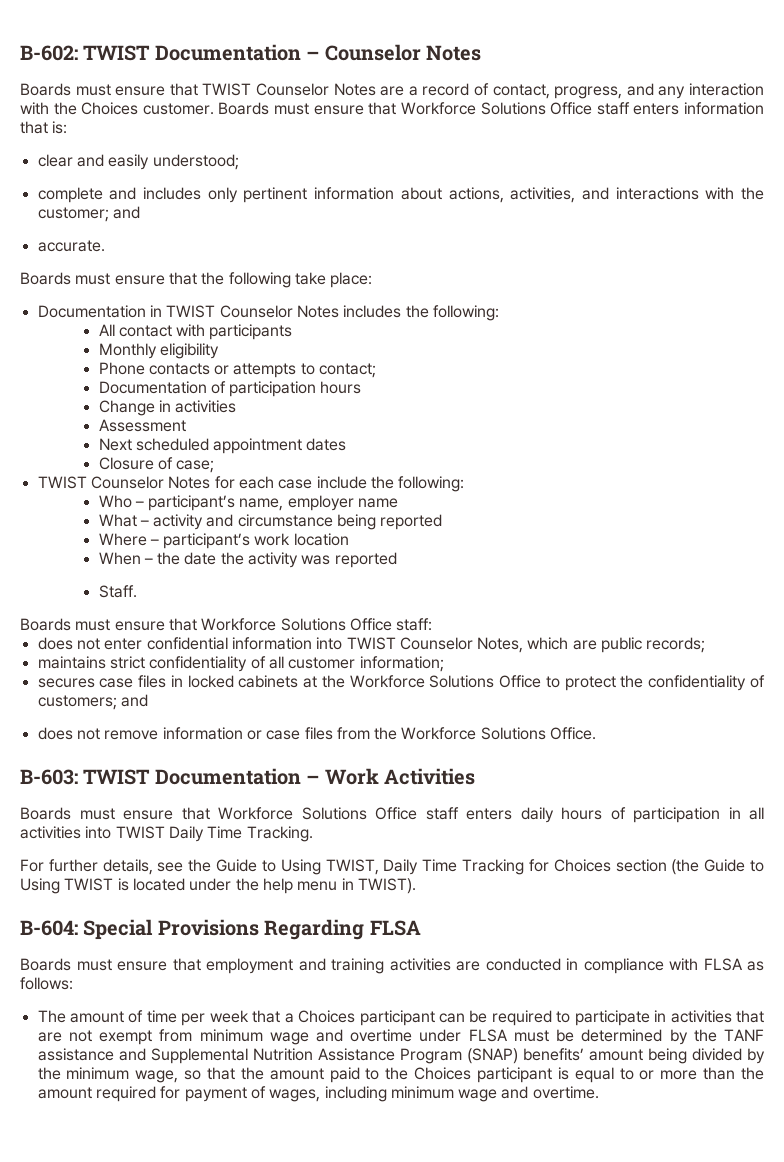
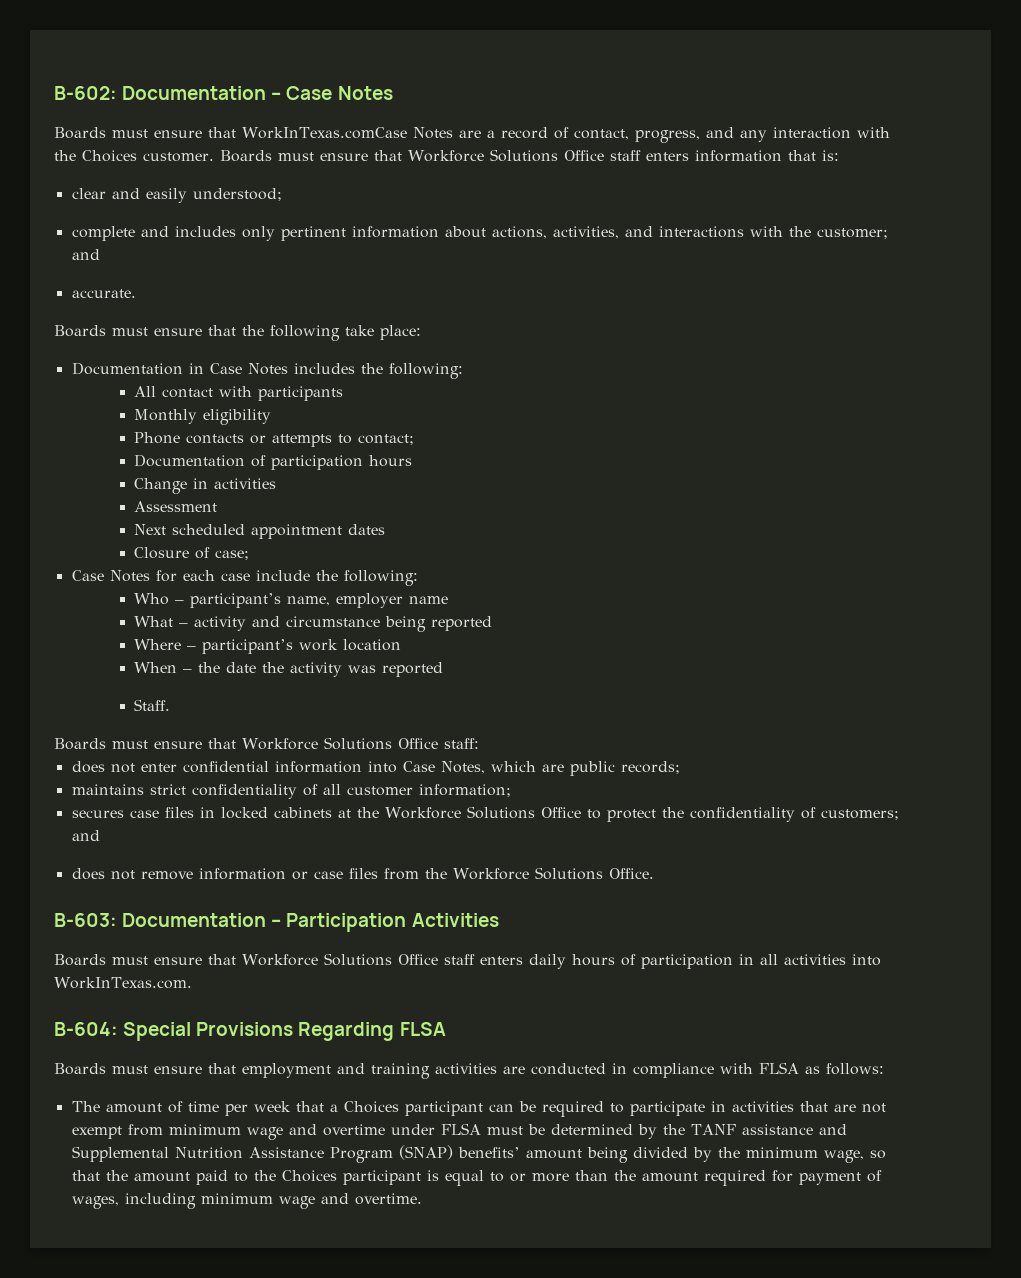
- B-602: TWIST Documentation – Counselor Notes
+ B-602: Documentation – Case Notes
- Boards must ensure that TWIST Counselor Notes are a record of contact, progress, and any interaction with the Choices customer.
+ Boards must ensure that WorkInTexas.comCase Notes are a record of contact, progress, and any interaction with the Choices customer.
- Documentation in TWIST Counselor Notes includes the following:
+ Documentation in Case Notes includes the following:
- TWIST Counselor Notes for each case include the following:
+ Case Notes for each case include the following:
- does not enter confidential information into TWIST Counselor Notes, which are public records;
+ does not enter confidential information into Case Notes, which are public records;
- B-603: TWIST Documentation – Work Activities
+ B-603: Documentation – Participation Activities
- Boards must ensure that Workforce Solutions Office staff enters daily hours of participation in all activities into TWIST Daily Time Tracking.
- For further details, see the Guide to Using TWIST, Daily Time Tracking for Choices section (the Guide to Using TWIST is located under the help menu in TWIST).
+ Boards must ensure that Workforce Solutions Office staff enters daily hours of participation in all activities into WorkInTexas.com.

